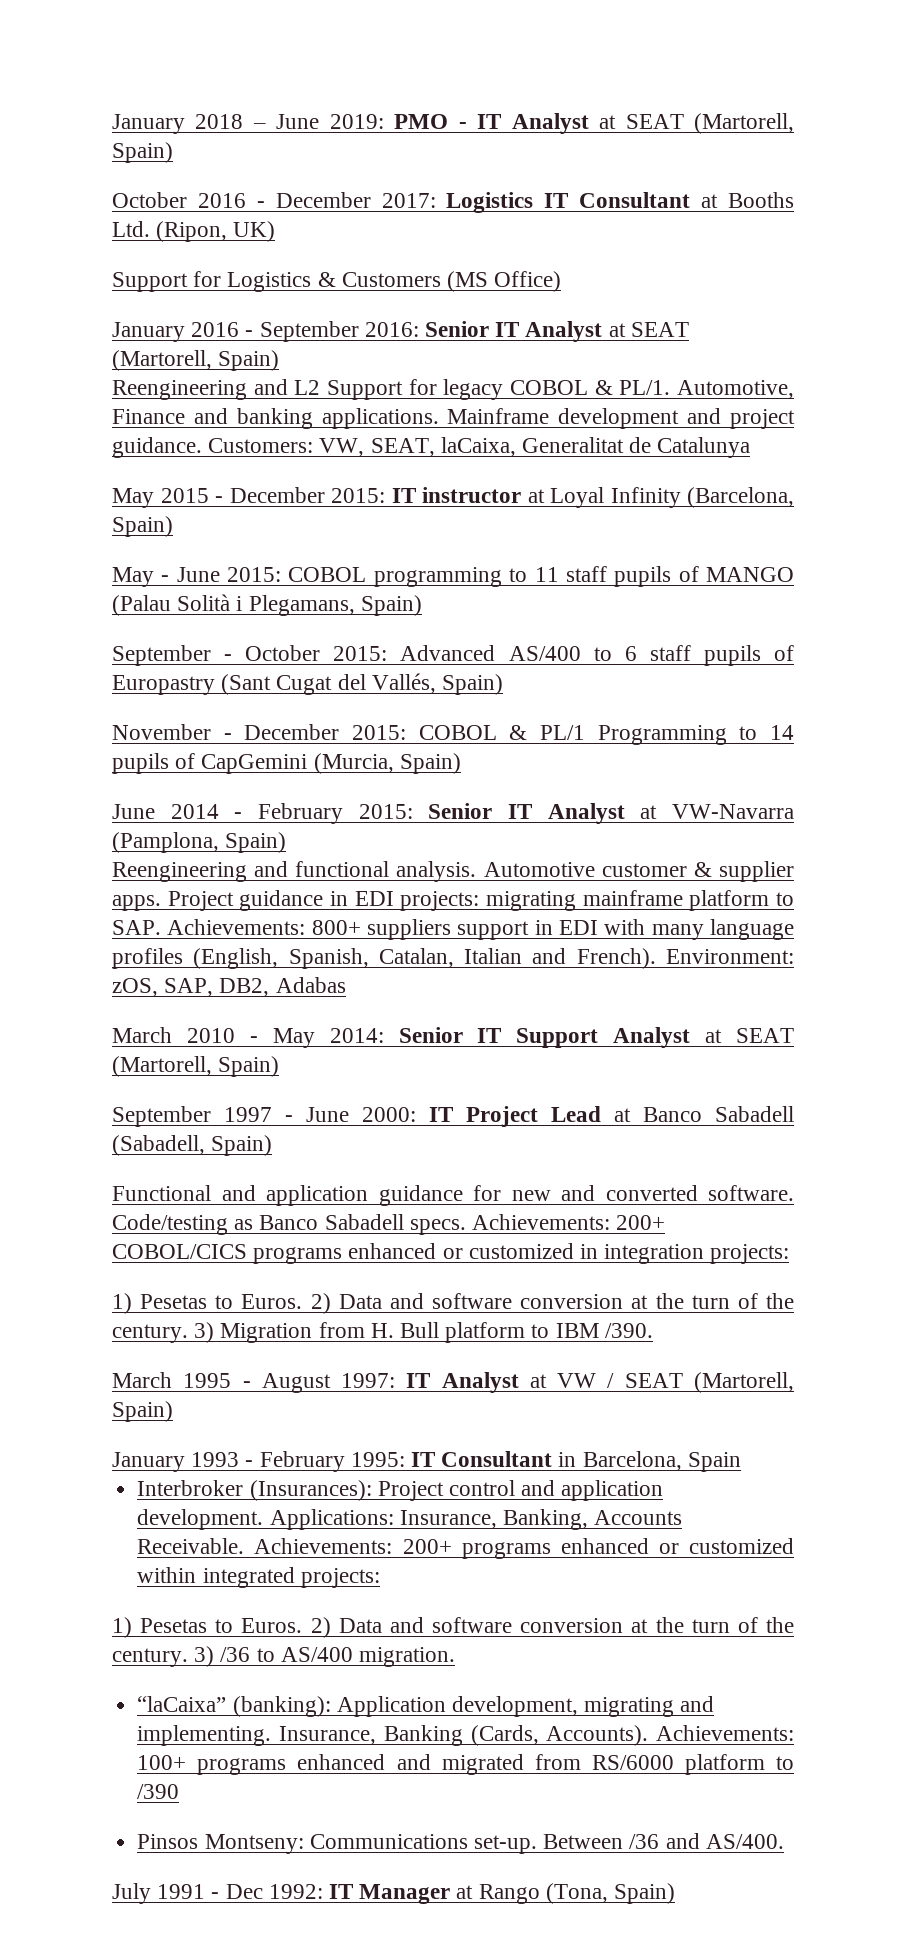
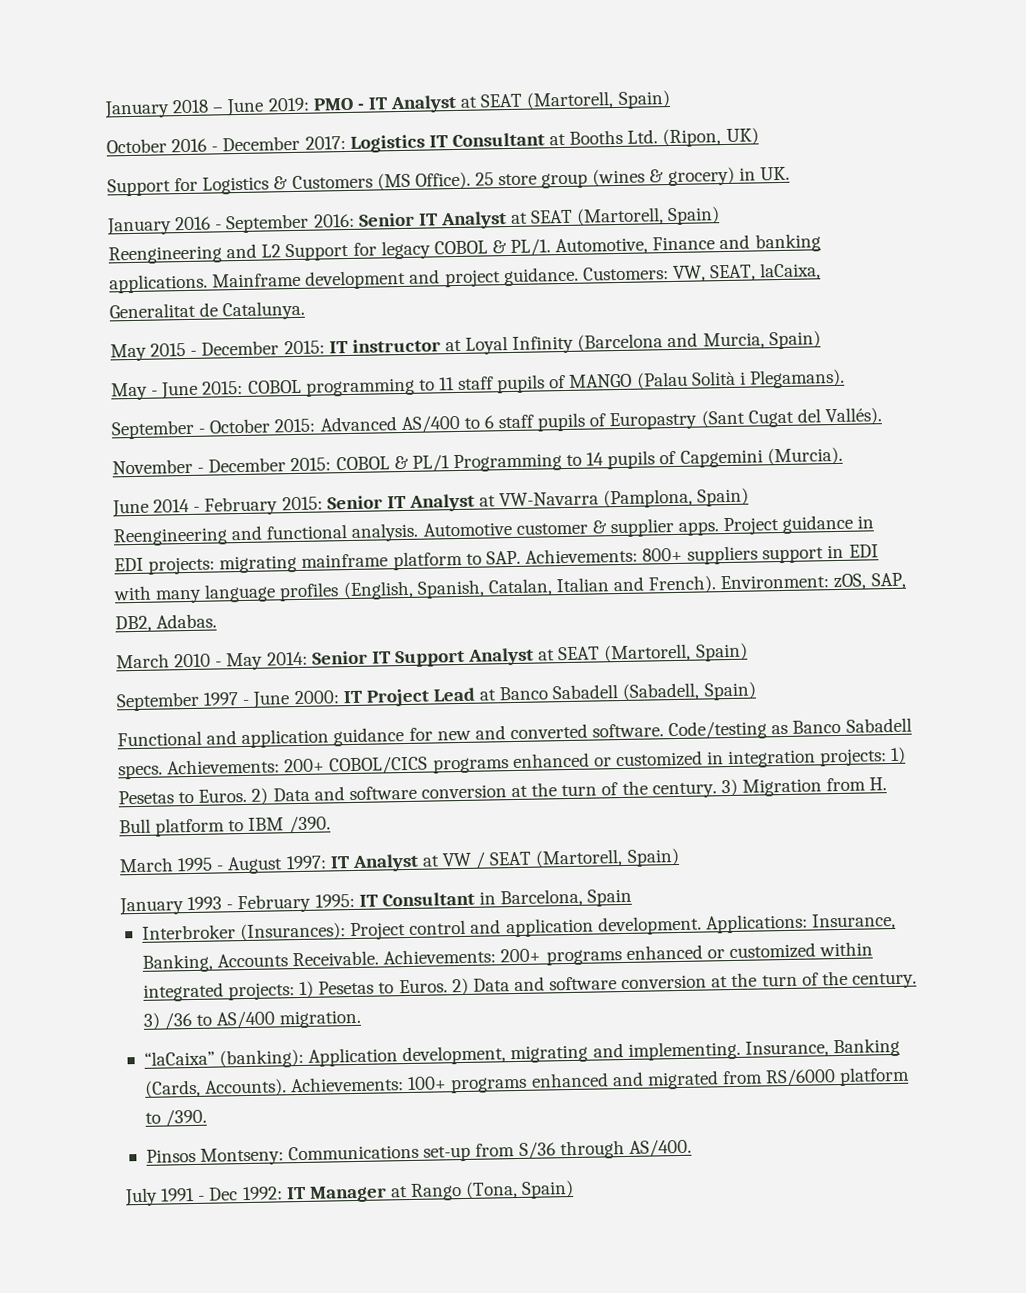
- Support for Logistics & Customers (MS Office)
+ Support for Logistics & Customers (MS Office). 25 store group (wines & grocery) in UK.
- Customers: VW, SEAT, laCaixa, Generalitat de Catalunya
+ Customers: VW, SEAT, laCaixa, Generalitat de Catalunya.
- May 2015 - December 2015: IT instructor at Loyal Infinity (Barcelona, Spain)
+ May 2015 - December 2015: IT instructor at Loyal Infinity (Barcelona and Murcia, Spain)
- May - June 2015: COBOL programming to 11 staff pupils of MANGO (Palau Solità i Plegamans, Spain)
+ May - June 2015: COBOL programming to 11 staff pupils of MANGO (Palau Solità i Plegamans).
- September - October 2015: Advanced AS/400 to 6 staff pupils of Europastry (Sant Cugat del Vallés, Spain)
+ September - October 2015: Advanced AS/400 to 6 staff pupils of Europastry (Sant Cugat del Vallés).
- November - December 2015: COBOL & PL/1 Programming to 14 pupils of CapGemini (Murcia, Spain)
+ November - December 2015: COBOL & PL/1 Programming to 14 pupils of Capgemini (Murcia).
- Environment: zOS, SAP, DB2, Adabas
+ Environment: zOS, SAP, DB2, Adabas.
- Achievements: 200+ COBOL/CICS programs enhanced or customized in integration projects:
- 1) Pesetas to Euros.
+ Achievements: 200+ COBOL/CICS programs enhanced or customized in integration projects: 1) Pesetas to Euros.
- Achievements: 200+ programs enhanced or customized within integrated projects:
- 1) Pesetas to Euros.
+ Achievements: 200+ programs enhanced or customized within integrated projects: 1) Pesetas to Euros.
- Achievements: 100+ programs enhanced and migrated from RS/6000 platform to /390
+ Achievements: 100+ programs enhanced and migrated from RS/6000 platform to /390.
- Pinsos Montseny: Communications set-up. Between /36 and AS/400.
+ Pinsos Montseny: Communications set-up from S/36 through AS/400.

